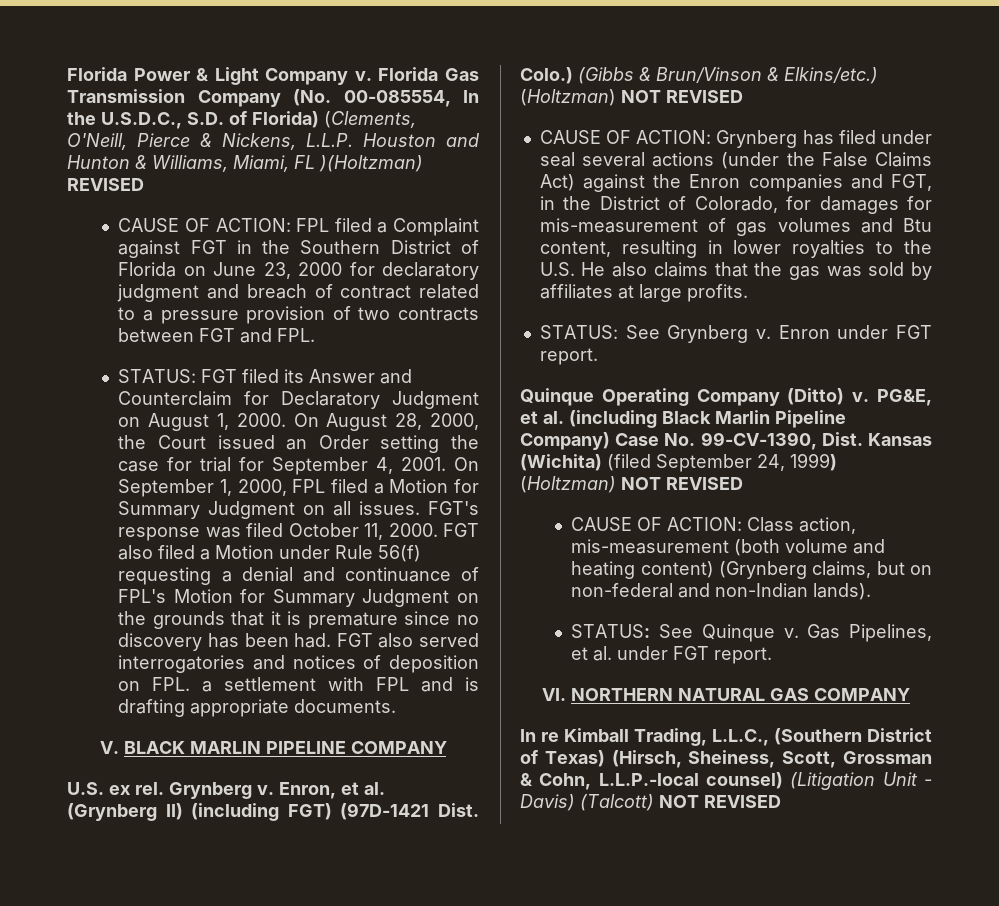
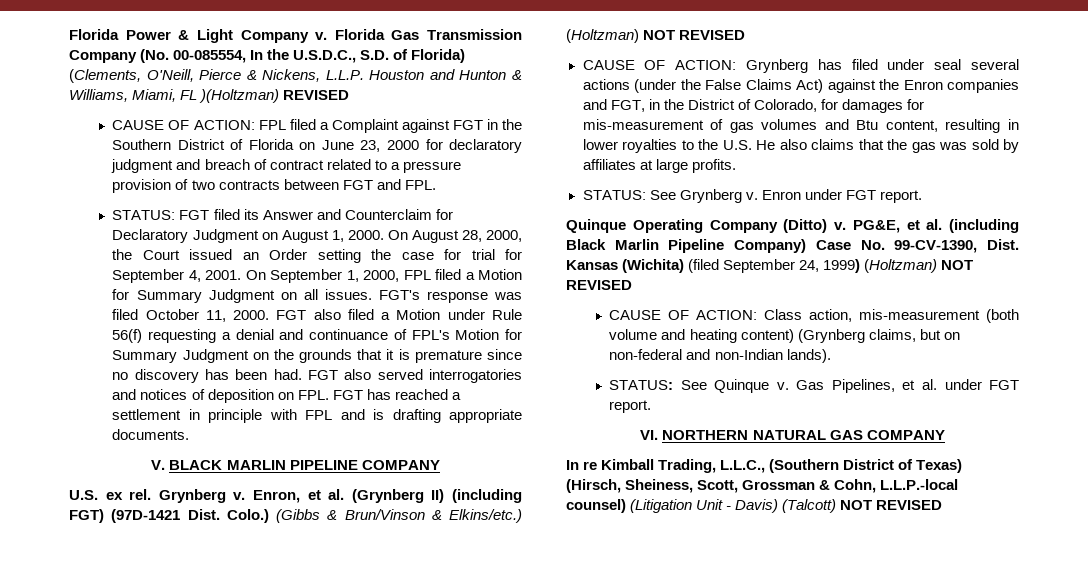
- FGT also served interrogatories and notices of deposition on FPL. a settlement with FPL and is drafting appropriate documents.
+ FGT also served interrogatories and notices of deposition on FPL. FGT has reached a settlement in principle with FPL and is drafting appropriate documents.

